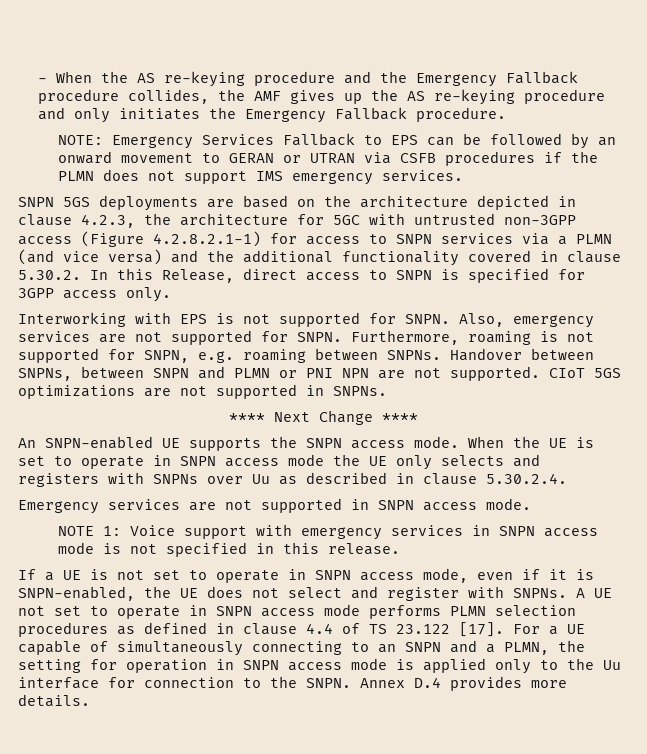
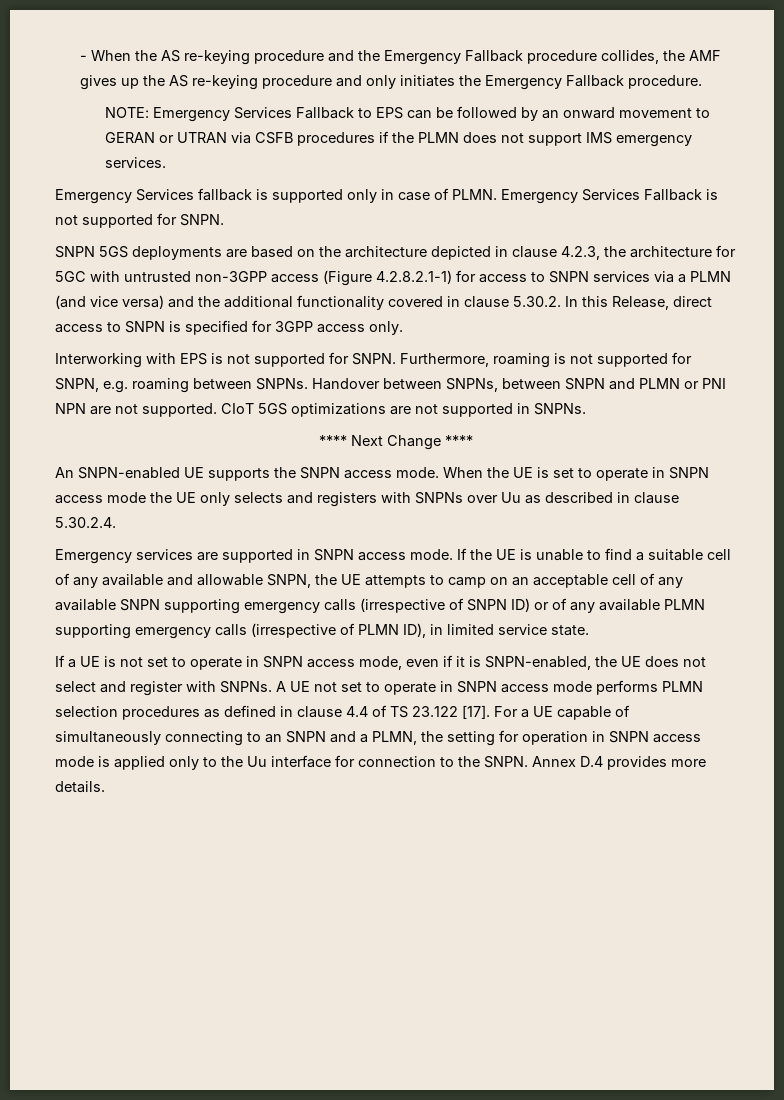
+ Emergency Services fallback is supported only in case of PLMN. Emergency Services Fallback is not supported for SNPN.
- Also, emergency services are not supported for SNPN.
- Emergency services are not supported in SNPN access mode.
- NOTE 1: Voice support with emergency services in SNPN access mode is not specified in this release.
+ Emergency services are supported in SNPN access mode. If the UE is unable to find a suitable cell of any available and allowable SNPN, the UE attempts to camp on an acceptable cell of any available SNPN supporting emergency calls (irrespective of SNPN ID) or of any available PLMN supporting emergency calls (irrespective of PLMN ID), in limited service state.

